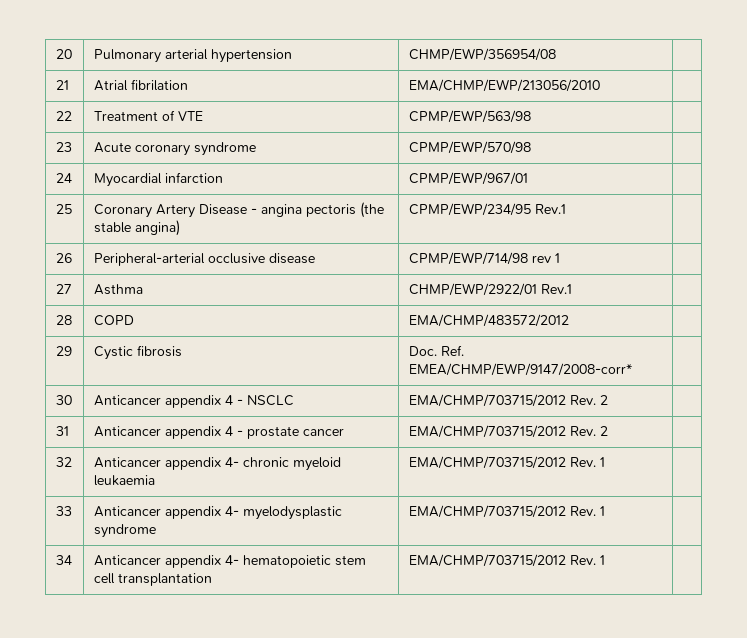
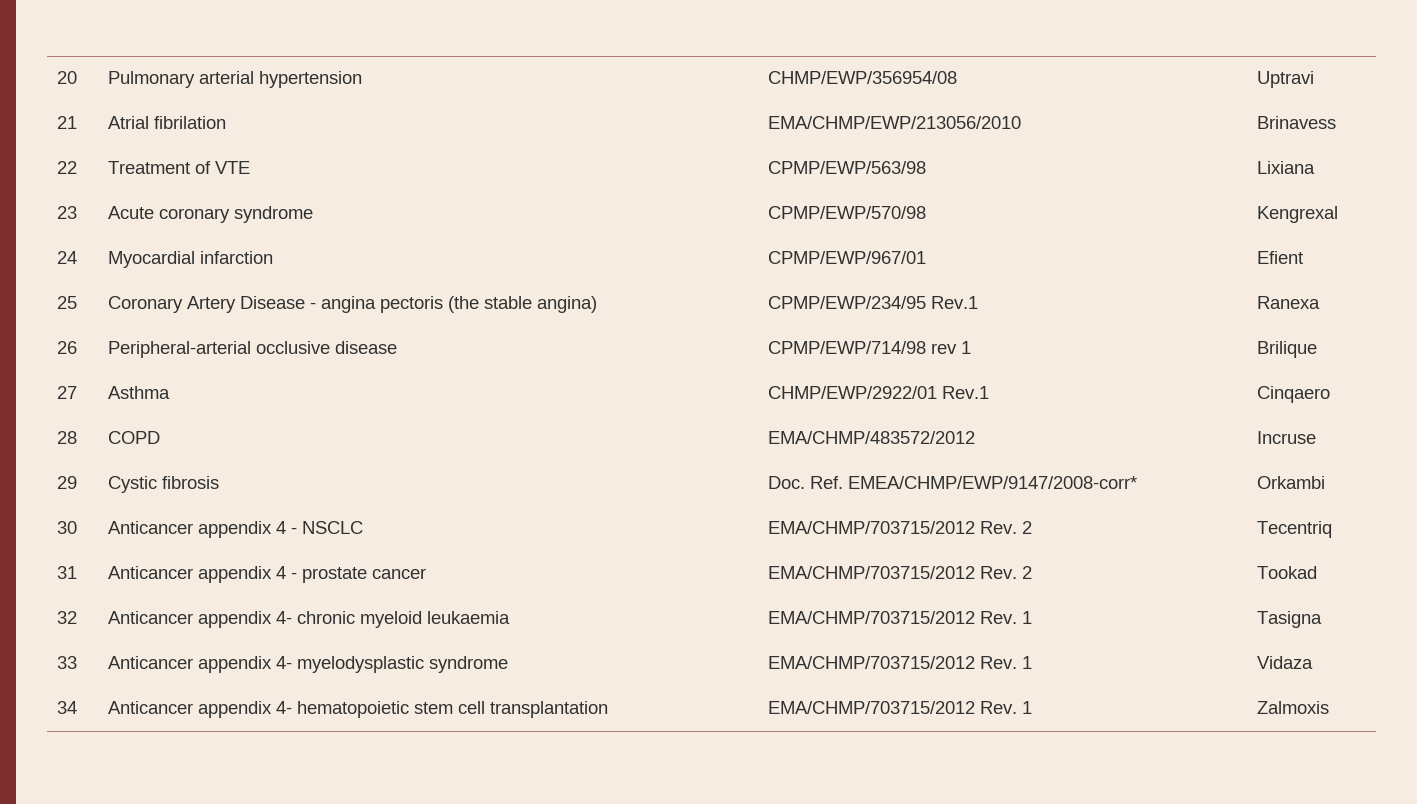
- 20 | Pulmonary arterial hypertension | CHMP/EWP/356954/08 |
+ 20 | Pulmonary arterial hypertension | CHMP/EWP/356954/08 | Uptravi
- 21 | Atrial fibrilation | EMA/CHMP/EWP/213056/2010 |
+ 21 | Atrial fibrilation | EMA/CHMP/EWP/213056/2010 | Brinavess
- 22 | Treatment of VTE | CPMP/EWP/563/98 |
+ 22 | Treatment of VTE | CPMP/EWP/563/98 | Lixiana
- 23 | Acute coronary syndrome | CPMP/EWP/570/98 |
+ 23 | Acute coronary syndrome | CPMP/EWP/570/98 | Kengrexal
- 24 | Myocardial infarction | CPMP/EWP/967/01 |
+ 24 | Myocardial infarction | CPMP/EWP/967/01 | Efient
- 25 | Coronary Artery Disease - angina pectoris (the stable angina) | CPMP/EWP/234/95 Rev.1 |
+ 25 | Coronary Artery Disease - angina pectoris (the stable angina) | CPMP/EWP/234/95 Rev.1 | Ranexa
- 26 | Peripheral-arterial occlusive disease | CPMP/EWP/714/98 rev 1 |
+ 26 | Peripheral-arterial occlusive disease | CPMP/EWP/714/98 rev 1 | Brilique
- 27 | Asthma | CHMP/EWP/2922/01 Rev.1 |
+ 27 | Asthma | CHMP/EWP/2922/01 Rev.1 | Cinqaero
- 28 | COPD | EMA/CHMP/483572/2012 |
+ 28 | COPD | EMA/CHMP/483572/2012 | Incruse
- 29 | Cystic fibrosis | Doc. Ref. EMEA/CHMP/EWP/9147/2008-corr* |
+ 29 | Cystic fibrosis | Doc. Ref. EMEA/CHMP/EWP/9147/2008-corr* | Orkambi
- 30 | Anticancer appendix 4 - NSCLC | EMA/CHMP/703715/2012 Rev. 2 |
+ 30 | Anticancer appendix 4 - NSCLC | EMA/CHMP/703715/2012 Rev. 2 | Tecentriq
- 31 | Anticancer appendix 4 - prostate cancer | EMA/CHMP/703715/2012 Rev. 2 |
+ 31 | Anticancer appendix 4 - prostate cancer | EMA/CHMP/703715/2012 Rev. 2 | Tookad
- 32 | Anticancer appendix 4- chronic myeloid leukaemia | EMA/CHMP/703715/2012 Rev. 1 |
+ 32 | Anticancer appendix 4- chronic myeloid leukaemia | EMA/CHMP/703715/2012 Rev. 1 | Tasigna
- 33 | Anticancer appendix 4- myelodysplastic syndrome | EMA/CHMP/703715/2012 Rev. 1 |
+ 33 | Anticancer appendix 4- myelodysplastic syndrome | EMA/CHMP/703715/2012 Rev. 1 | Vidaza
- 34 | Anticancer appendix 4- hematopoietic stem cell transplantation | EMA/CHMP/703715/2012 Rev. 1 |
+ 34 | Anticancer appendix 4- hematopoietic stem cell transplantation | EMA/CHMP/703715/2012 Rev. 1 | Zalmoxis

